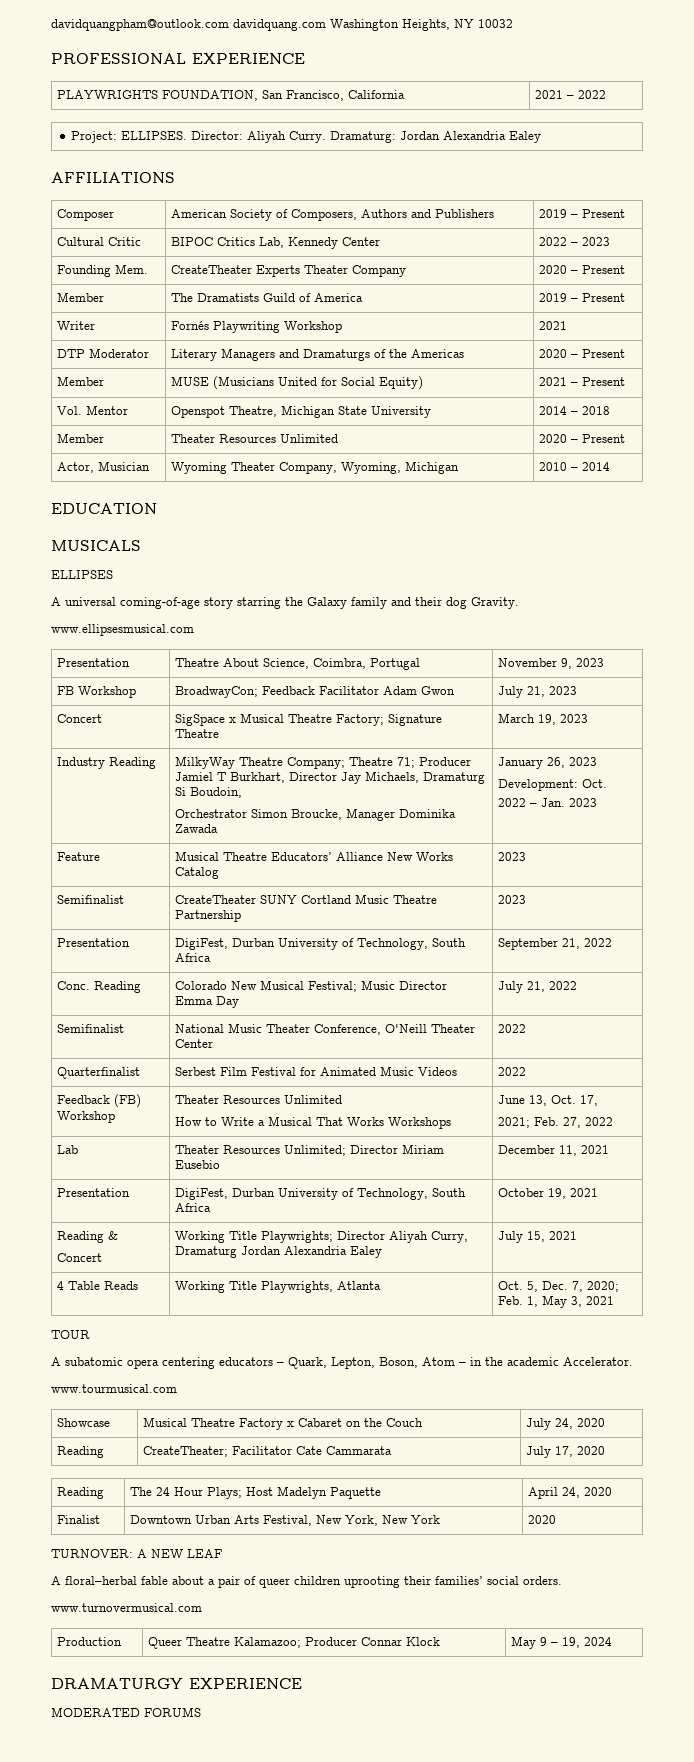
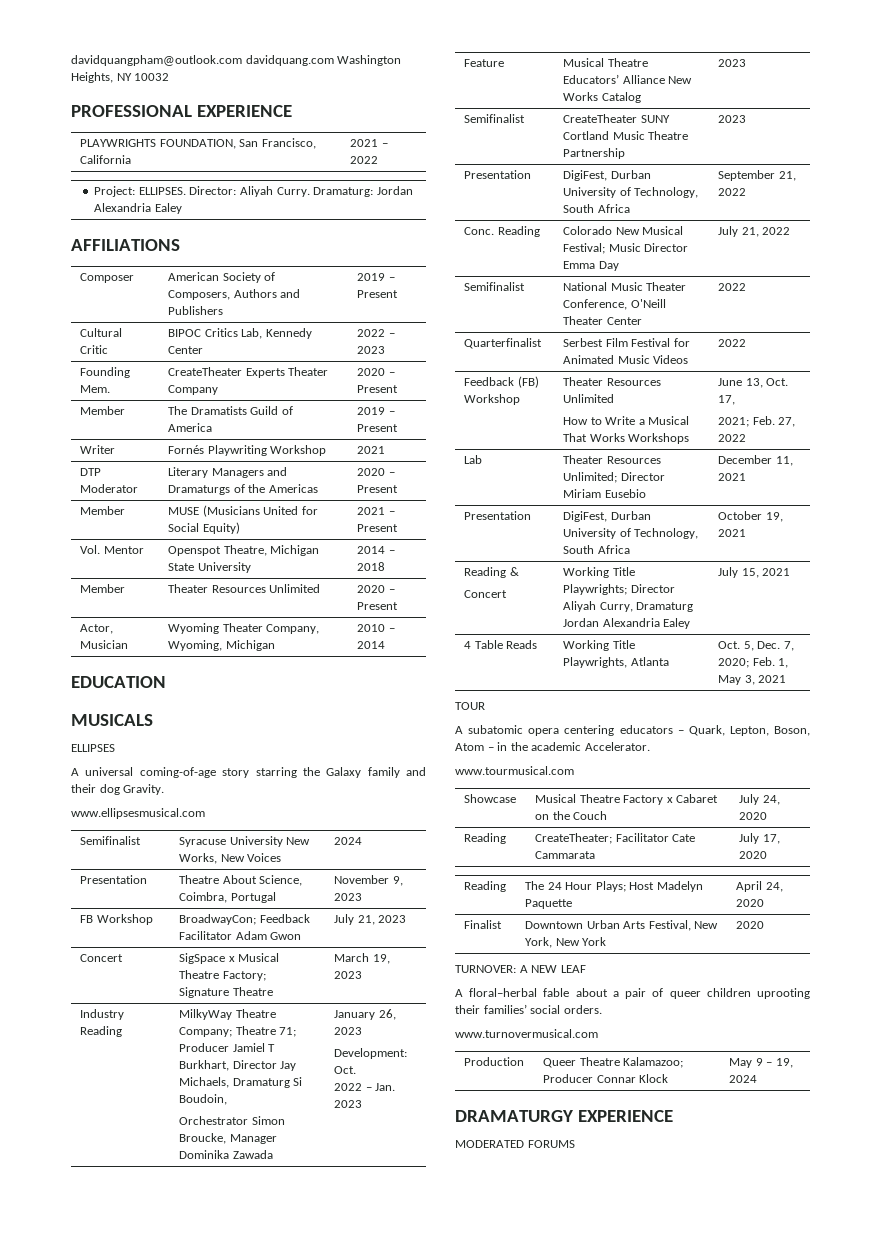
+ Semifinalist | Syracuse University New Works, New Voices | 2024

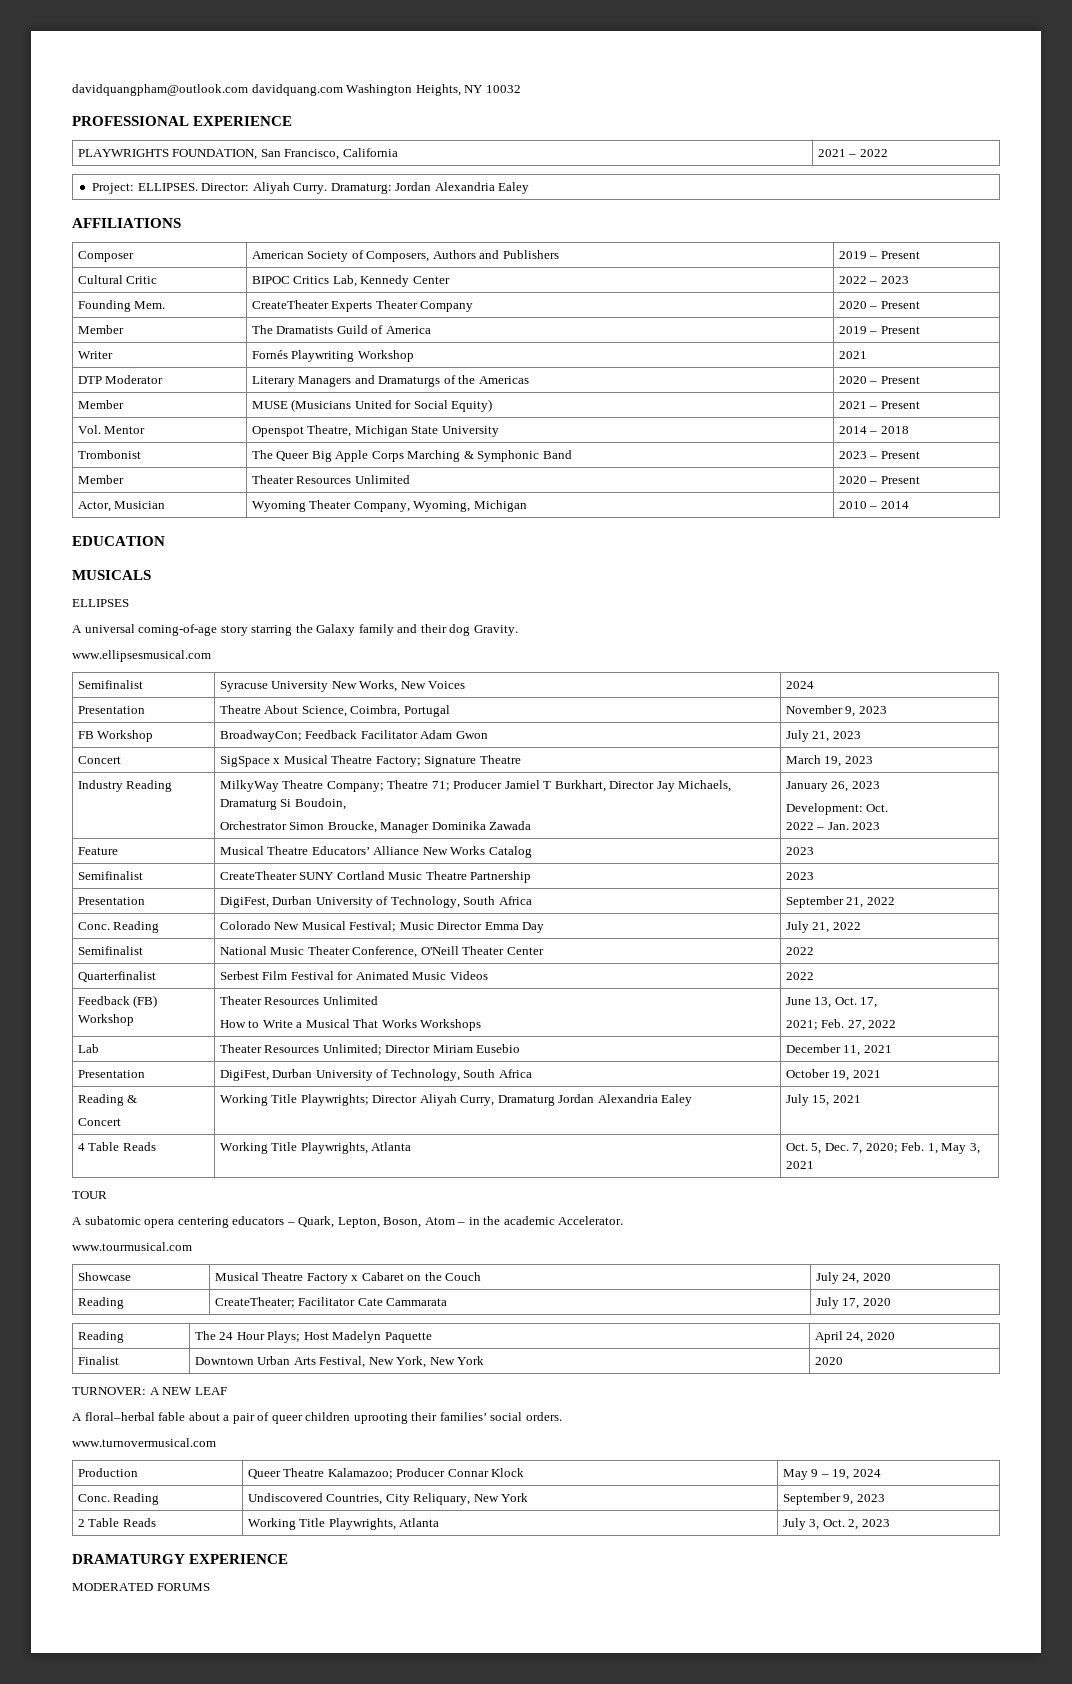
+ Trombonist | The Queer Big Apple Corps Marching & Symphonic Band | 2023 – Present
+ Conc. Reading | Undiscovered Countries, City Reliquary, New York | September 9, 2023
+ 2 Table Reads | Working Title Playwrights, Atlanta | July 3, Oct. 2, 2023

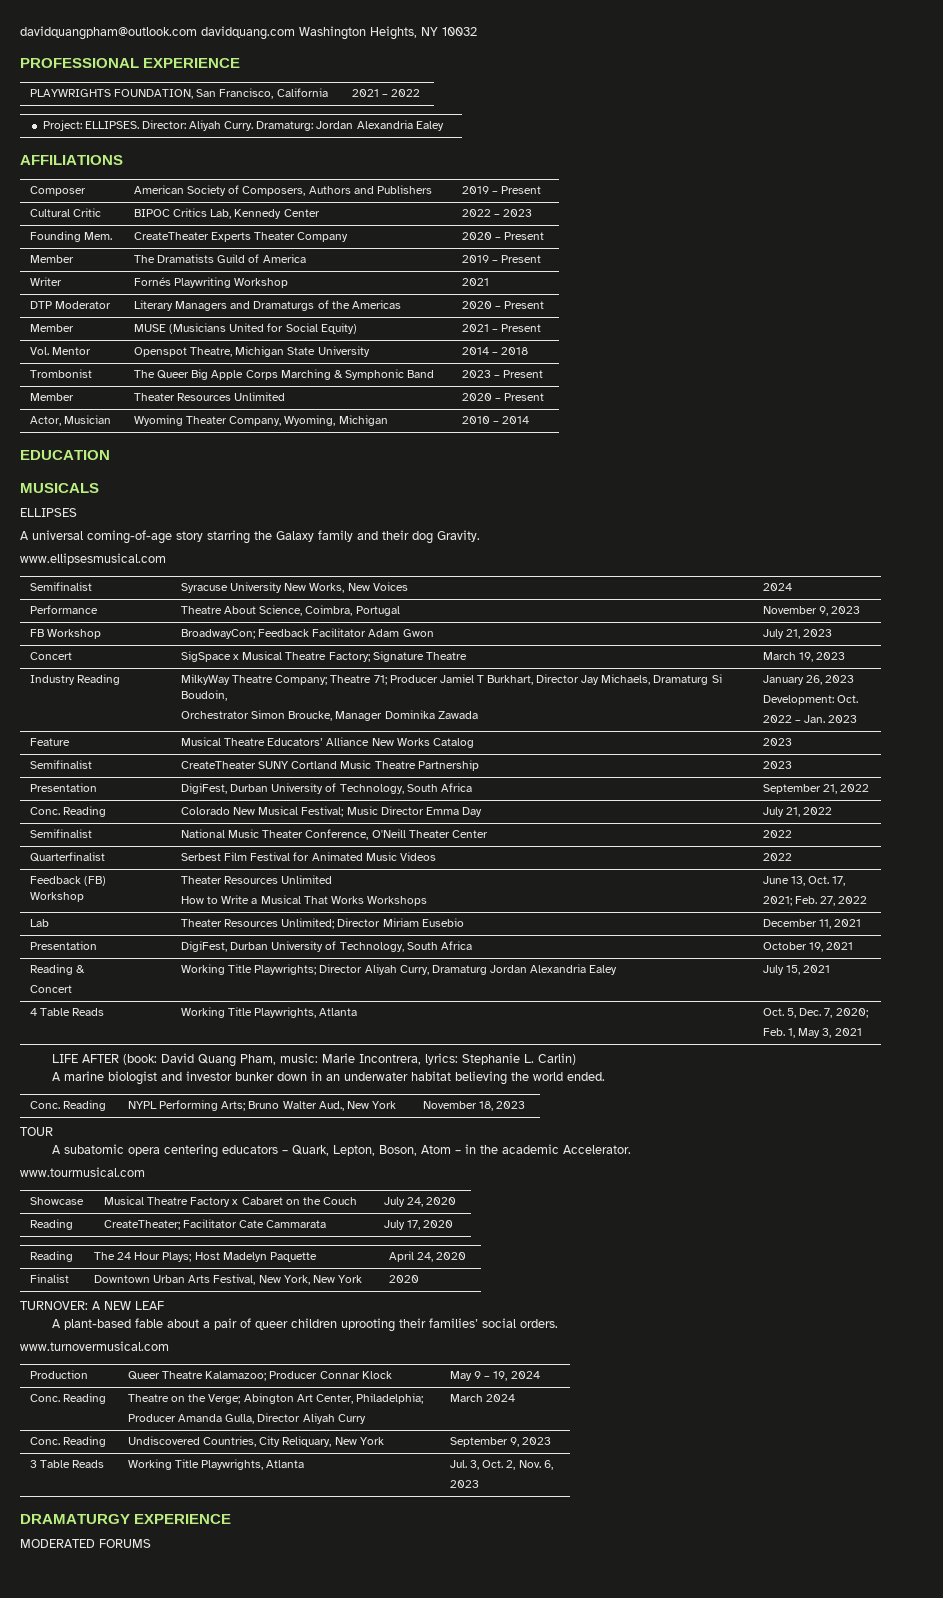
- Presentation | Theatre About Science, Coimbra, Portugal | November 9, 2023
+ Performance | Theatre About Science, Coimbra, Portugal | November 9, 2023
- 4 Table Reads | Working Title Playwrights, Atlanta | Oct. 5, Dec. 7, 2020; Feb. 1, May 3, 2021
+ 4 Table Reads | Working Title Playwrights, Atlanta | Oct. 5, Dec. 7, 2020;
+ Feb. 1, May 3, 2021
+ LIFE AFTER (book: David Quang Pham, music: Marie Incontrera, lyrics: Stephanie L. Carlin)
+ A marine biologist and investor bunker down in an underwater habitat believing the world ended.
+ Conc. Reading | NYPL Performing Arts; Bruno Walter Aud., New York | November 18, 2023
- A floral–herbal fable about a pair of queer children uprooting their families’ social orders.
+ A plant-based fable about a pair of queer children uprooting their families’ social orders.
+ Conc. Reading | Theatre on the Verge; Abington Art Center, Philadelphia;
+ Producer Amanda Gulla, Director Aliyah Curry | March 2024
- 2 Table Reads | Working Title Playwrights, Atlanta | July 3, Oct. 2, 2023
+ 3 Table Reads | Working Title Playwrights, Atlanta | Jul. 3, Oct. 2, Nov. 6,
+ 2023

